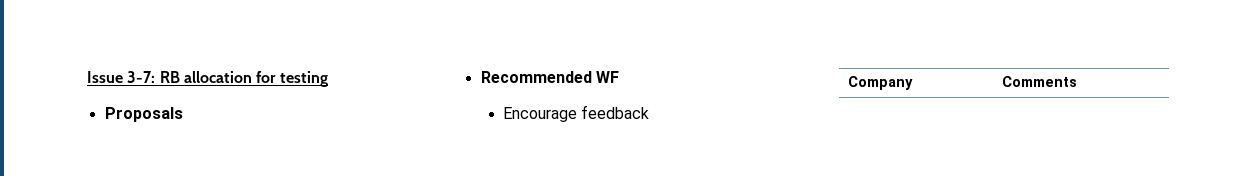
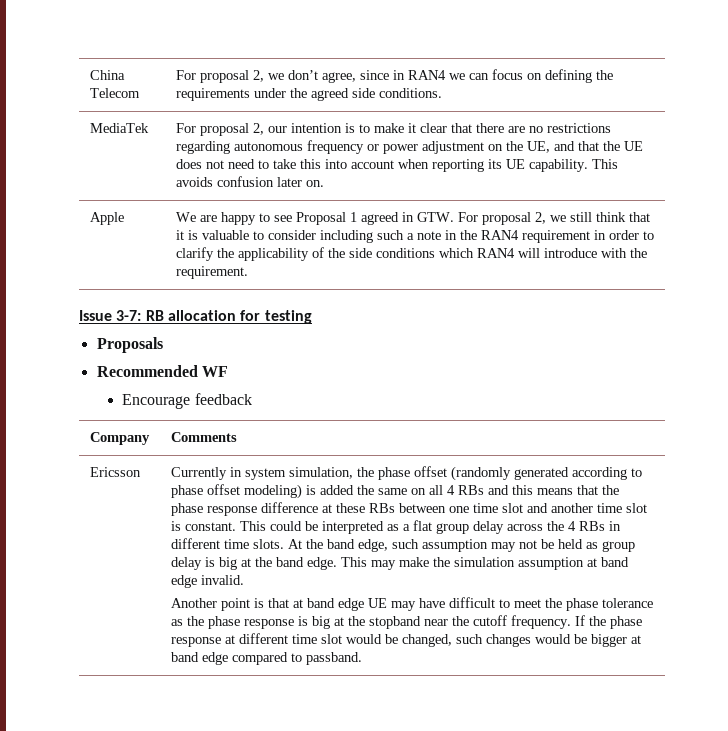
+ China Telecom | For proposal 2, we don’t agree, since in RAN4 we can focus on defining the requirements under the agreed side conditions.
+ MediaTek | For proposal 2, our intention is to make it clear that there are no restrictions regarding autonomous frequency or power adjustment on the UE, and that the UE does not need to take this into account when reporting its UE capability. This avoids confusion later on.
+ Apple | We are happy to see Proposal 1 agreed in GTW. For proposal 2, we still think that it is valuable to consider including such a note in the RAN4 requirement in order to clarify the applicability of the side conditions which RAN4 will introduce with the requirement.
+ Ericsson | Currently in system simulation, the phase offset (randomly generated according to phase offset modeling) is added the same on all 4 RBs and this means that the phase response difference at these RBs between one time slot and another time slot is constant. This could be interpreted as a flat group delay across the 4 RBs in different time slots. At the band edge, such assumption may not be held as group delay is big at the band edge. This may make the simulation assumption at band edge invalid.
+ Another point is that at band edge UE may have difficult to meet the phase tolerance as the phase response is big at the stopband near the cutoff frequency. If the phase response at different time slot would be changed, such changes would be bigger at band edge compared to passband.

